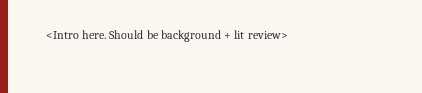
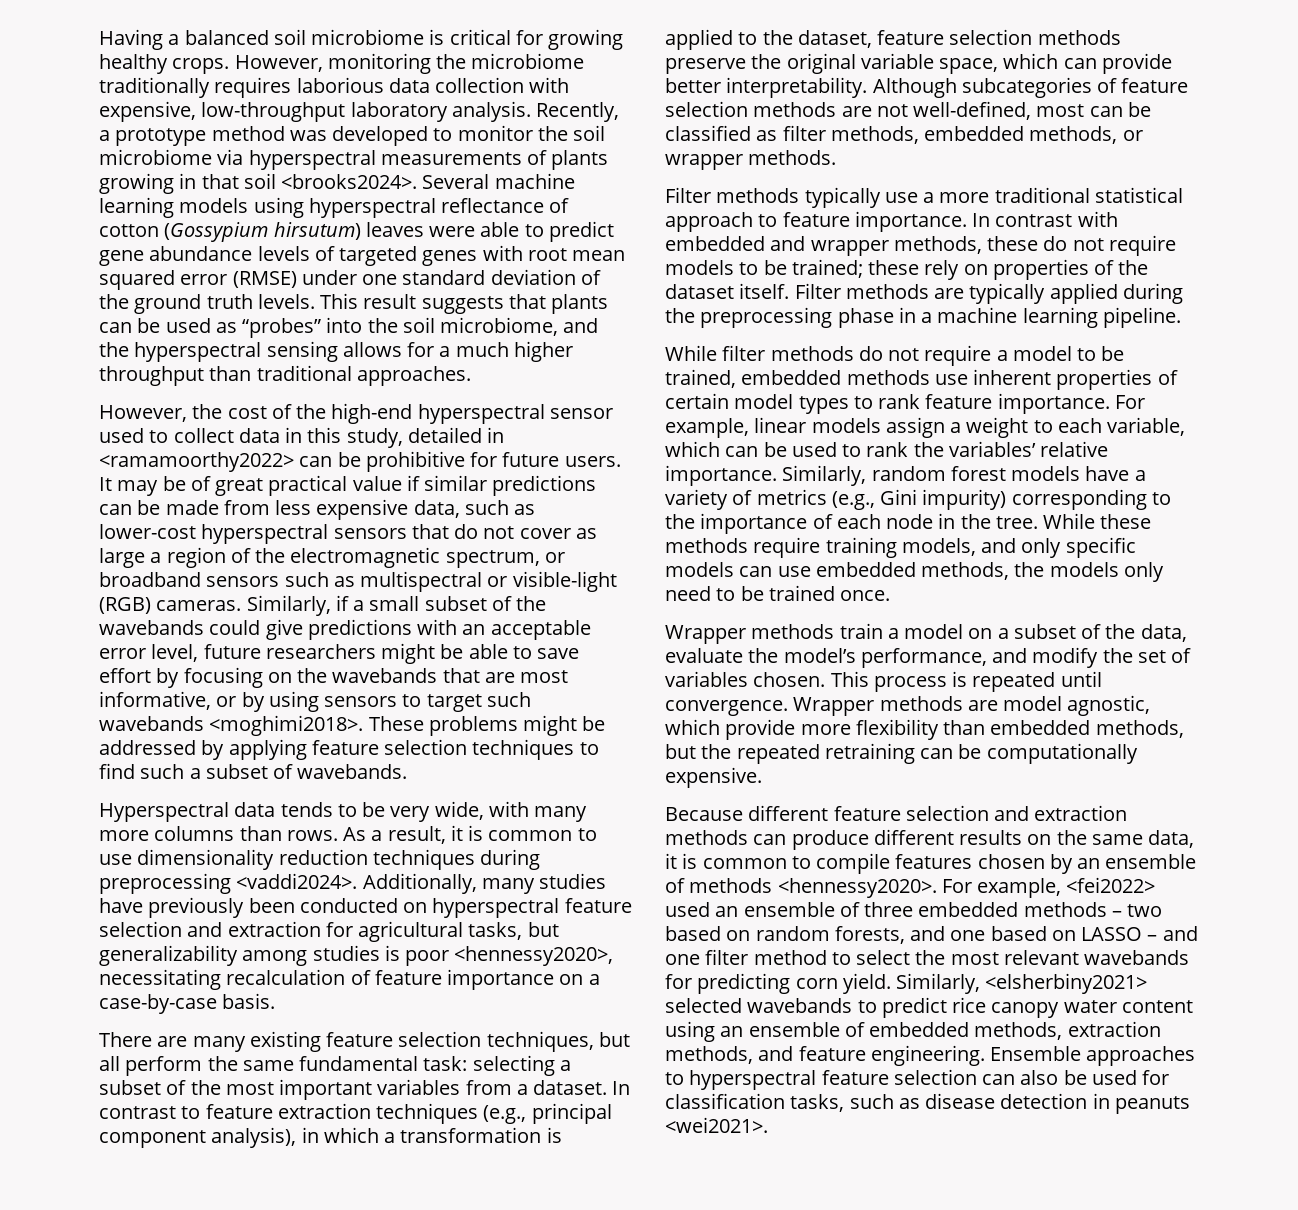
- <Intro here. Should be background + lit review>
+ Having a balanced soil microbiome is critical for growing healthy crops. However, monitoring the microbiome traditionally requires laborious data collection with expensive, low-throughput laboratory analysis. Recently, a prototype method was developed to monitor the soil microbiome via hyperspectral measurements of plants growing in that soil <brooks2024>. Several machine learning models using hyperspectral reflectance of cotton (Gossypium hirsutum) leaves were able to predict gene abundance levels of targeted genes with root mean squared error (RMSE) under one standard deviation of the ground truth levels. This result suggests that plants can be used as “probes” into the soil microbiome, and the hyperspectral sensing allows for a much higher throughput than traditional approaches.
+ However, the cost of the high-end hyperspectral sensor used to collect data in this study, detailed in <ramamoorthy2022> can be prohibitive for future users. It may be of great practical value if similar predictions can be made from less expensive data, such as lower-cost hyperspectral sensors that do not cover as large a region of the electromagnetic spectrum, or broadband sensors such as multispectral or visible-light (RGB) cameras. Similarly, if a small subset of the wavebands could give predictions with an acceptable error level, future researchers might be able to save effort by focusing on the wavebands that are most informative, or by using sensors to target such wavebands <moghimi2018>. These problems might be addressed by applying feature selection techniques to find such a subset of wavebands.
+ Hyperspectral data tends to be very wide, with many more columns than rows. As a result, it is common to use dimensionality reduction techniques during preprocessing <vaddi2024>. Additionally, many studies have previously been conducted on hyperspectral feature selection and extraction for agricultural tasks, but generalizability among studies is poor <hennessy2020>, necessitating recalculation of feature importance on a case-by-case basis.
+ There are many existing feature selection techniques, but all perform the same fundamental task: selecting a subset of the most important variables from a dataset. In contrast to feature extraction techniques (e.g., principal component analysis), in which a transformation is applied to the dataset, feature selection methods preserve the original variable space, which can provide better interpretability. Although subcategories of feature selection methods are not well-defined, most can be classified as filter methods, embedded methods, or wrapper methods.
+ Filter methods typically use a more traditional statistical approach to feature importance. In contrast with embedded and wrapper methods, these do not require models to be trained; these rely on properties of the dataset itself. Filter methods are typically applied during the preprocessing phase in a machine learning pipeline.
+ While filter methods do not require a model to be trained, embedded methods use inherent properties of certain model types to rank feature importance. For example, linear models assign a weight to each variable, which can be used to rank the variables’ relative importance. Similarly, random forest models have a variety of metrics (e.g., Gini impurity) corresponding to the importance of each node in the tree. While these methods require training models, and only specific models can use embedded methods, the models only need to be trained once.
+ Wrapper methods train a model on a subset of the data, evaluate the model’s performance, and modify the set of variables chosen. This process is repeated until convergence. Wrapper methods are model agnostic, which provide more flexibility than embedded methods, but the repeated retraining can be computationally expensive.
+ Because different feature selection and extraction methods can produce different results on the same data, it is common to compile features chosen by an ensemble of methods <hennessy2020>. For example, <fei2022> used an ensemble of three embedded methods – two based on random forests, and one based on LASSO – and one filter method to select the most relevant wavebands for predicting corn yield. Similarly, <elsherbiny2021> selected wavebands to predict rice canopy water content using an ensemble of embedded methods, extraction methods, and feature engineering. Ensemble approaches to hyperspectral feature selection can also be used for classification tasks, such as disease detection in peanuts <wei2021>.

